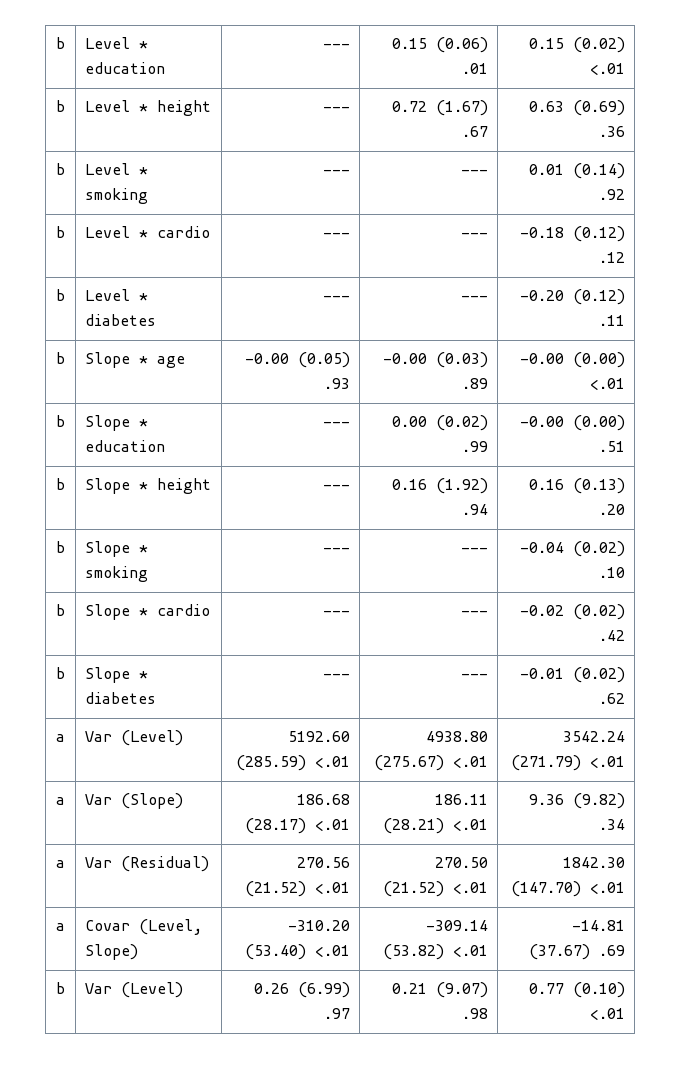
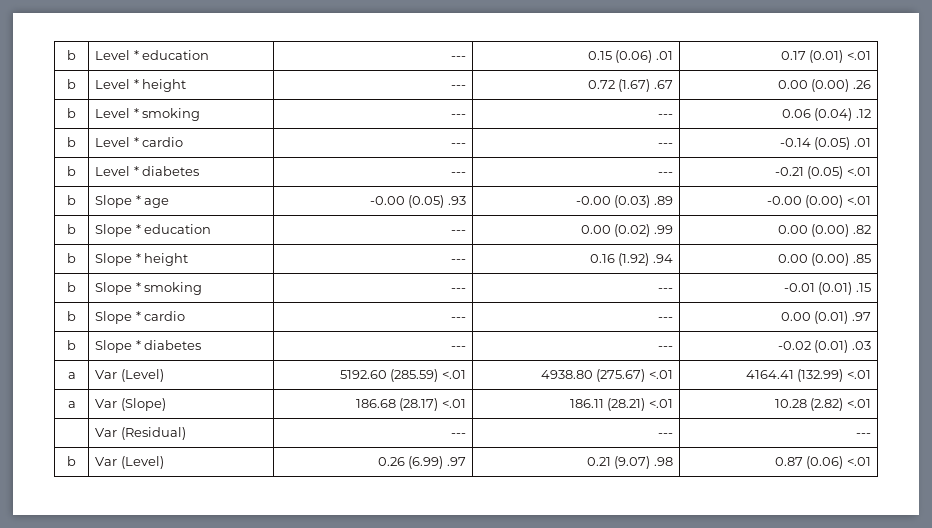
- b | Level * education | --- | 0.15 (0.06) .01 | 0.15 (0.02) <.01
+ b | Level * education | --- | 0.15 (0.06) .01 | 0.17 (0.01) <.01
- b | Level * height | --- | 0.72 (1.67) .67 | 0.63 (0.69) .36
+ b | Level * height | --- | 0.72 (1.67) .67 | 0.00 (0.00) .26
- b | Level * smoking | --- | --- | 0.01 (0.14) .92
+ b | Level * smoking | --- | --- | 0.06 (0.04) .12
- b | Level * cardio | --- | --- | -0.18 (0.12) .12
+ b | Level * cardio | --- | --- | -0.14 (0.05) .01
- b | Level * diabetes | --- | --- | -0.20 (0.12) .11
+ b | Level * diabetes | --- | --- | -0.21 (0.05) <.01
- b | Slope * education | --- | 0.00 (0.02) .99 | -0.00 (0.00) .51
+ b | Slope * education | --- | 0.00 (0.02) .99 | 0.00 (0.00) .82
- b | Slope * height | --- | 0.16 (1.92) .94 | 0.16 (0.13) .20
+ b | Slope * height | --- | 0.16 (1.92) .94 | 0.00 (0.00) .85
- b | Slope * smoking | --- | --- | -0.04 (0.02) .10
+ b | Slope * smoking | --- | --- | -0.01 (0.01) .15
- b | Slope * cardio | --- | --- | -0.02 (0.02) .42
+ b | Slope * cardio | --- | --- | 0.00 (0.01) .97
- b | Slope * diabetes | --- | --- | -0.01 (0.02) .62
+ b | Slope * diabetes | --- | --- | -0.02 (0.01) .03
- a | Var (Level) | 5192.60 (285.59) <.01 | 4938.80 (275.67) <.01 | 3542.24 (271.79) <.01
+ a | Var (Level) | 5192.60 (285.59) <.01 | 4938.80 (275.67) <.01 | 4164.41 (132.99) <.01
- a | Var (Slope) | 186.68 (28.17) <.01 | 186.11 (28.21) <.01 | 9.36 (9.82) .34
- a | Var (Residual) | 270.56 (21.52) <.01 | 270.50 (21.52) <.01 | 1842.30 (147.70) <.01
- a | Covar (Level, Slope) | -310.20 (53.40) <.01 | -309.14 (53.82) <.01 | -14.81 (37.67) .69
+ a | Var (Slope) | 186.68 (28.17) <.01 | 186.11 (28.21) <.01 | 10.28 (2.82) <.01
+ | Var (Residual) | --- | --- | ---
- b | Var (Level) | 0.26 (6.99) .97 | 0.21 (9.07) .98 | 0.77 (0.10) <.01
+ b | Var (Level) | 0.26 (6.99) .97 | 0.21 (9.07) .98 | 0.87 (0.06) <.01

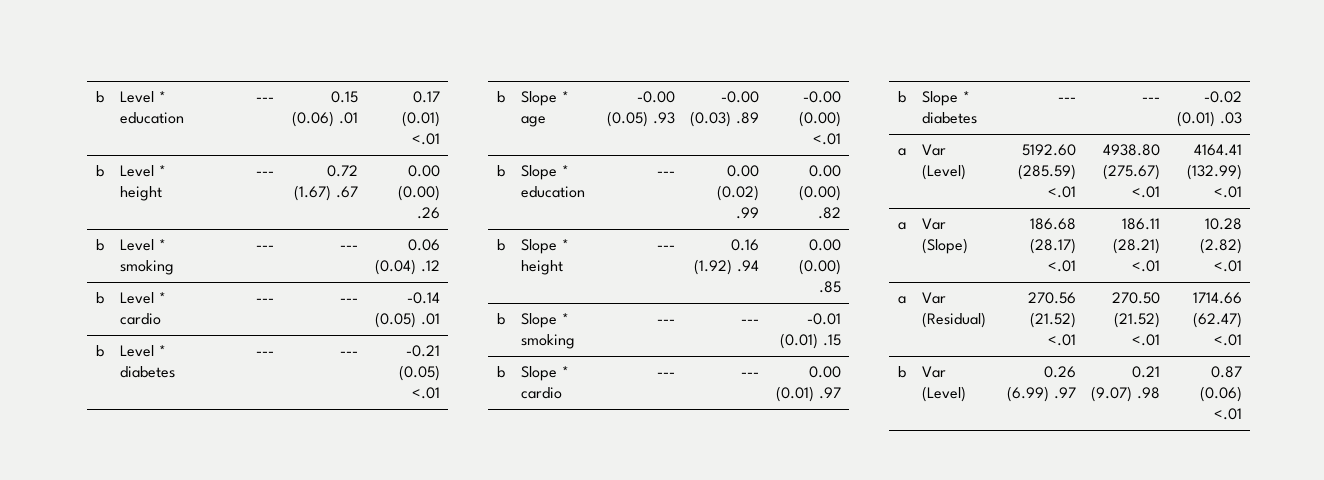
- | Var (Residual) | --- | --- | ---
+ a | Var (Residual) | 270.56 (21.52) <.01 | 270.50 (21.52) <.01 | 1714.66 (62.47) <.01

